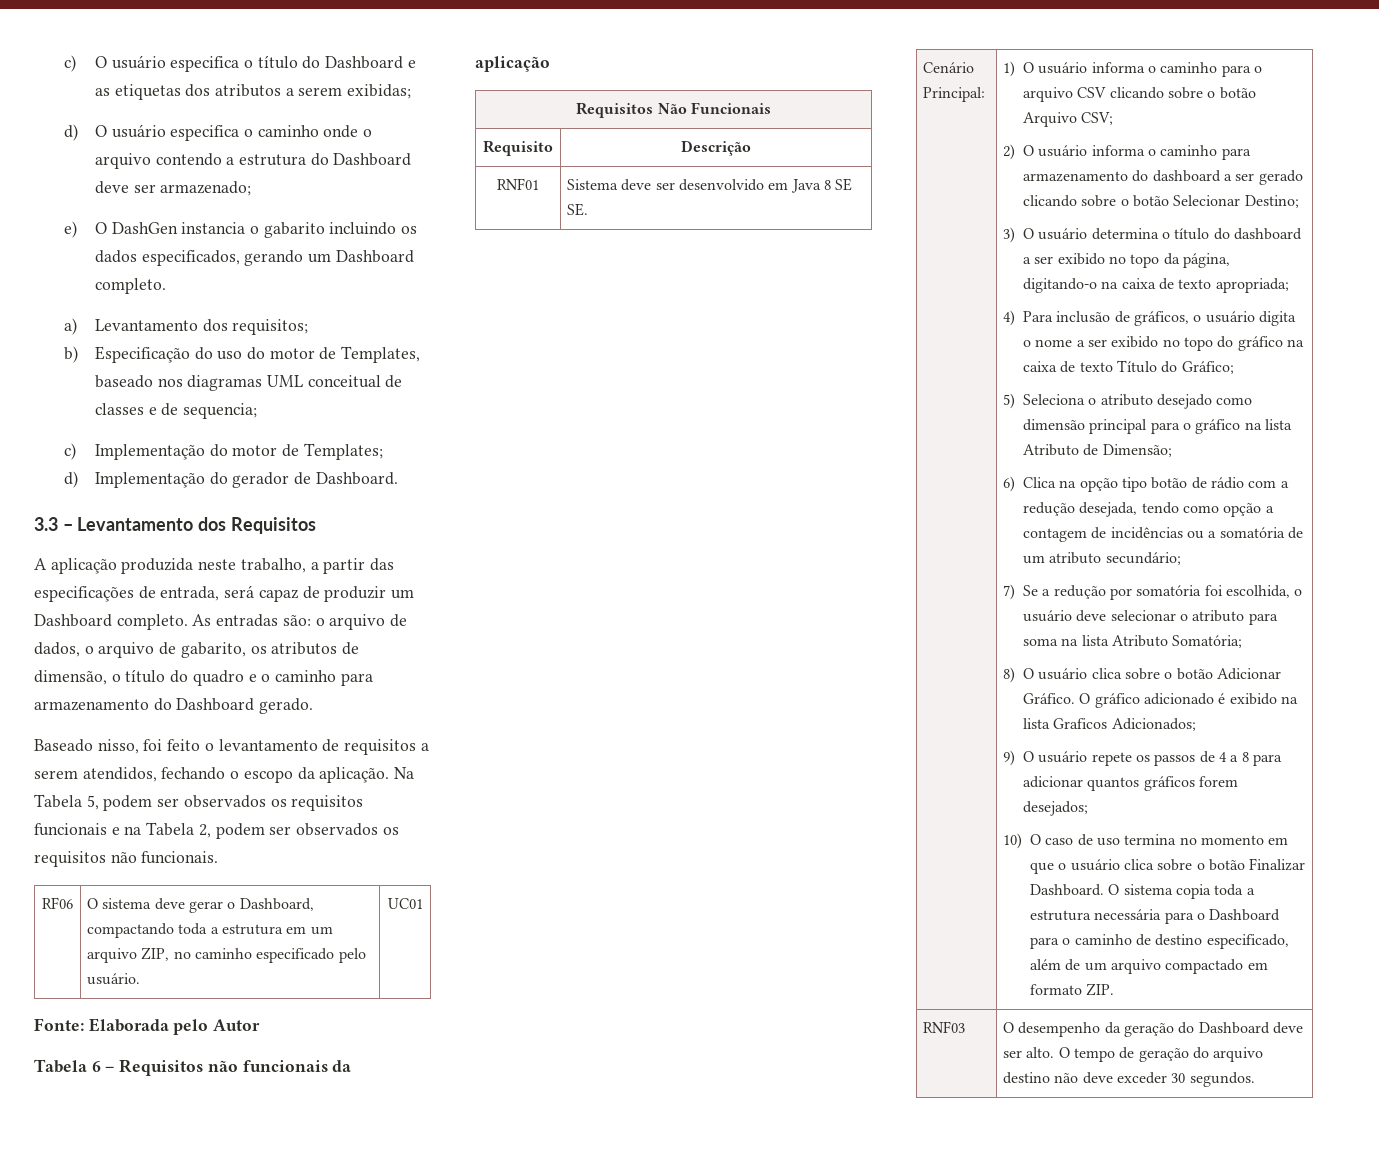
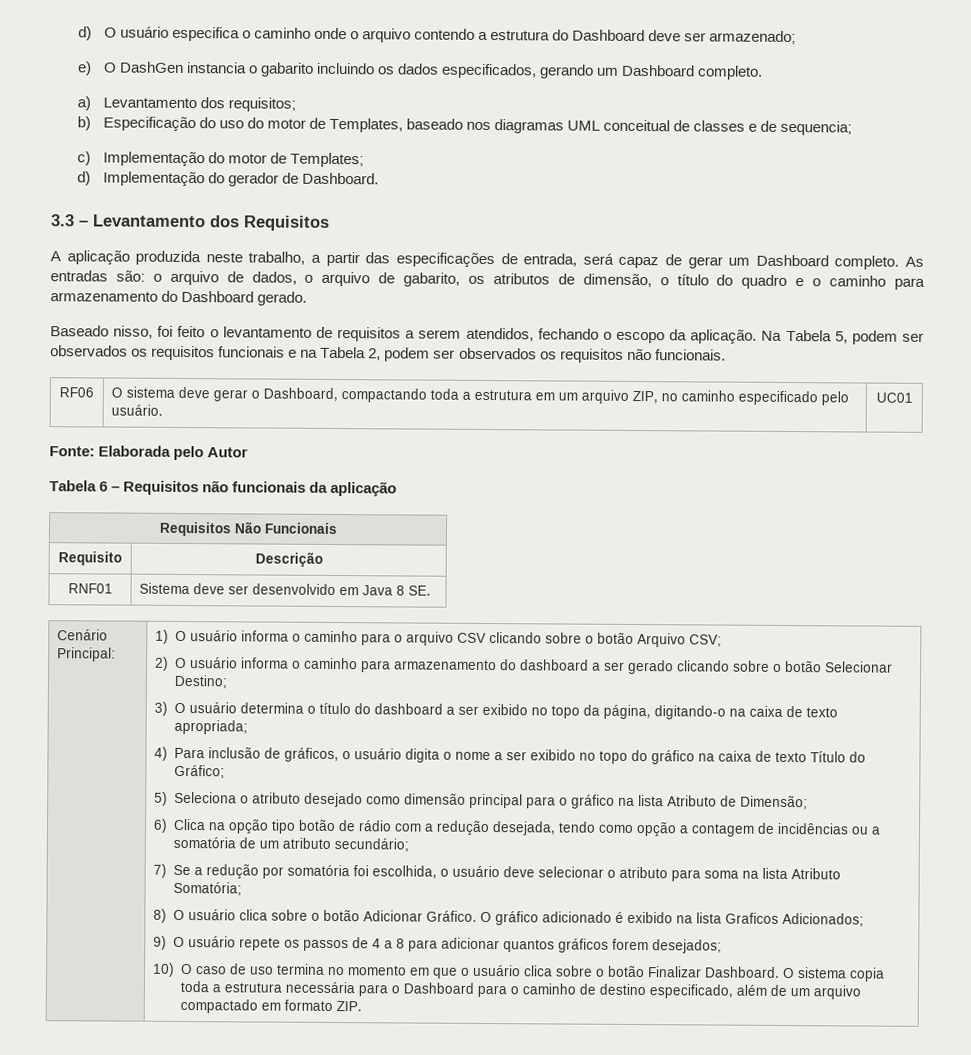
- c) O usuário especifica o título do Dashboard e as etiquetas dos atributos a serem exibidas;
- A aplicação produzida neste trabalho, a partir das especificações de entrada, será capaz de produzir um Dashboard completo.
+ A aplicação produzida neste trabalho, a partir das especificações de entrada, será capaz de gerar um Dashboard completo.
- RNF01 | Sistema deve ser desenvolvido em Java 8 SE SE.
+ RNF01 | Sistema deve ser desenvolvido em Java 8 SE.
- RNF03 | O desempenho da geração do Dashboard deve ser alto. O tempo de geração do arquivo destino não deve exceder 30 segundos.

